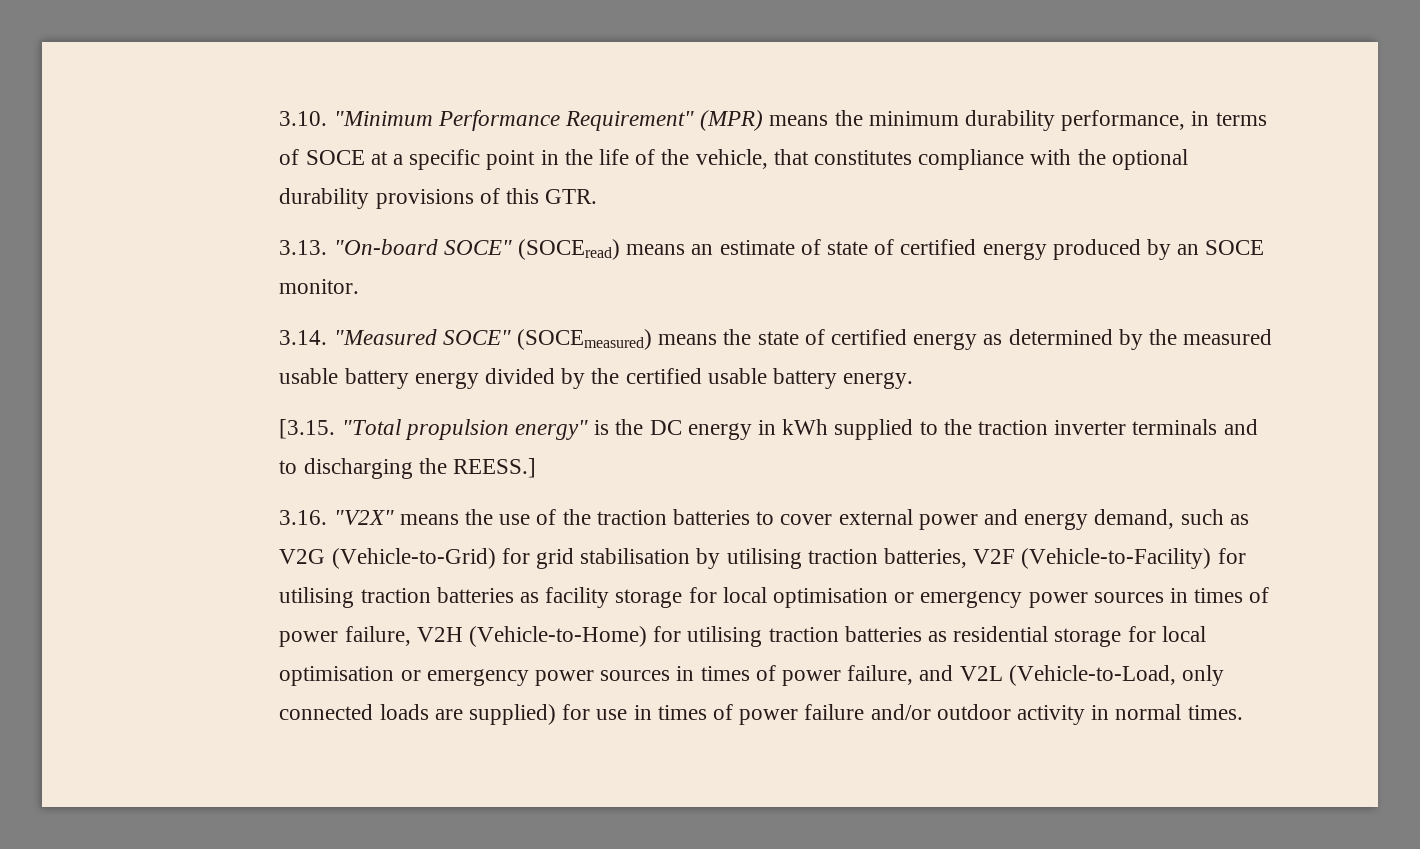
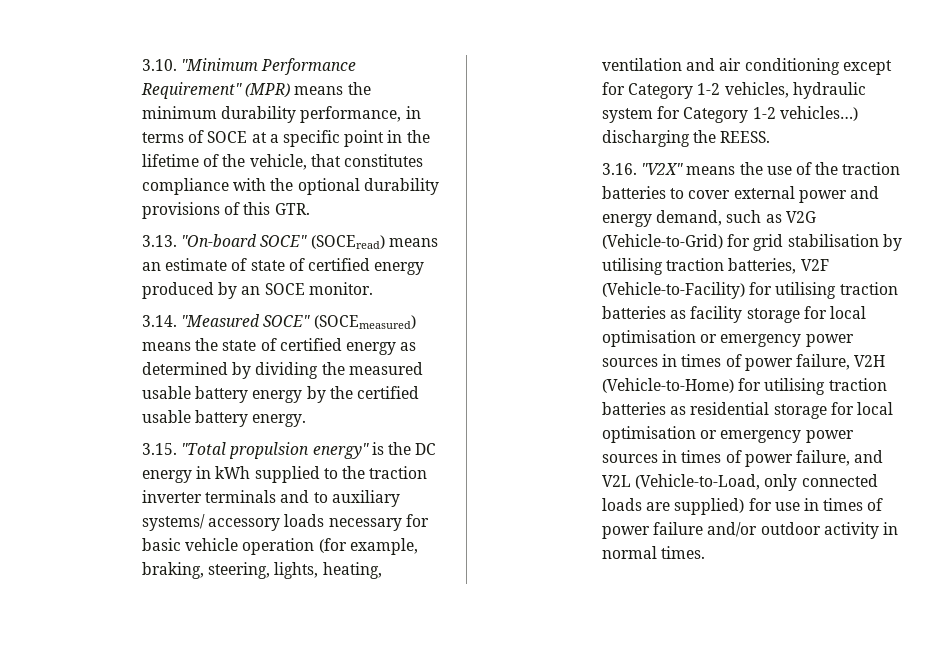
- 3.10. "Minimum Performance Requirement" (MPR) means the minimum durability performance, in terms of SOCE at a specific point in the life of the vehicle, that constitutes compliance with the optional durability provisions of this GTR.
+ 3.10. "Minimum Performance Requirement" (MPR) means the minimum durability performance, in terms of SOCE at a specific point in the lifetime of the vehicle, that constitutes compliance with the optional durability provisions of this GTR.
- 3.14. "Measured SOCE" (SOCEmeasured) means the state of certified energy as determined by the measured usable battery energy divided by the certified usable battery energy.
+ 3.14. "Measured SOCE" (SOCEmeasured) means the state of certified energy as determined by dividing the measured usable battery energy by the certified usable battery energy.
- [3.15. "Total propulsion energy" is the DC energy in kWh supplied to the traction inverter terminals and to discharging the REESS.]
+ 3.15. "Total propulsion energy" is the DC energy in kWh supplied to the traction inverter terminals and to auxiliary systems/ accessory loads necessary for basic vehicle operation (for example, braking, steering, lights, heating, ventilation and air conditioning except for Category 1-2 vehicles, hydraulic system for Category 1-2 vehicles…) discharging the REESS.

